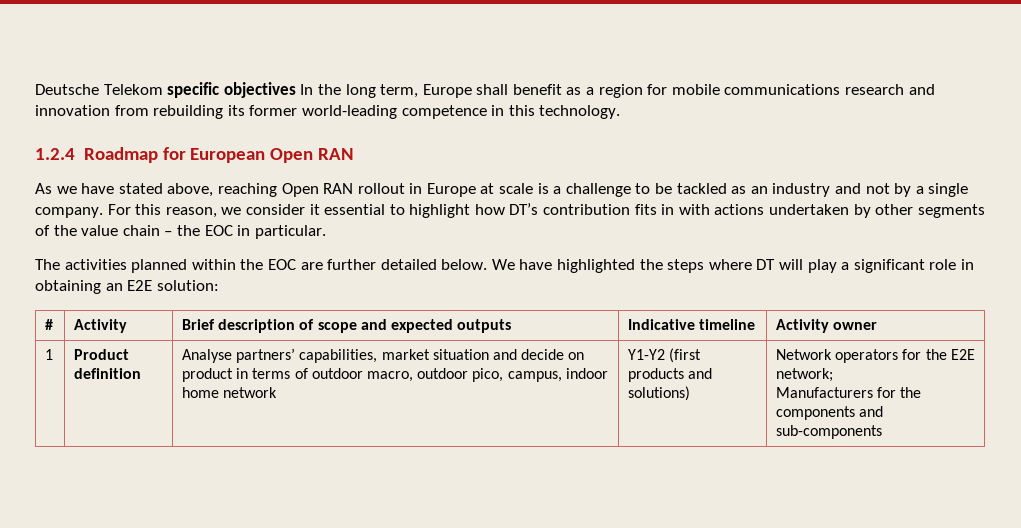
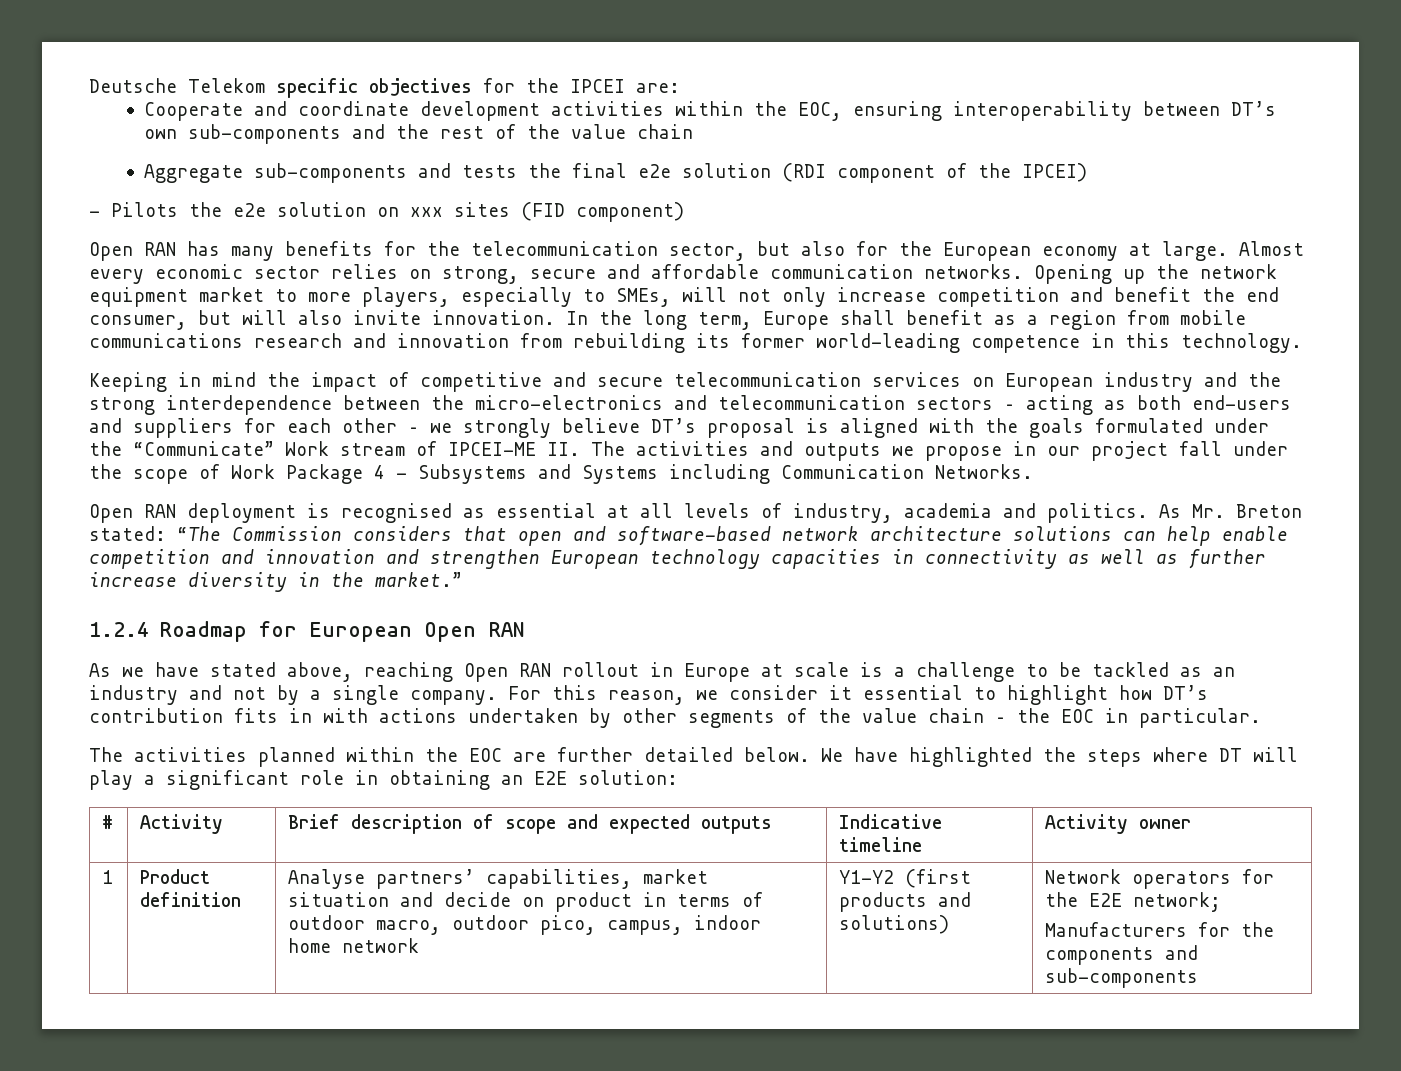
- Deutsche Telekom specific objectives In the long term, Europe shall benefit as a region for mobile communications research and innovation from rebuilding its former world-leading competence in this technology.
+ Deutsche Telekom specific objectives for the IPCEI are:
+ Cooperate and coordinate development activities within the EOC, ensuring interoperability between DT’s own sub-components and the rest of the value chain
+ Aggregate sub-components and tests the final e2e solution (RDI component of the IPCEI)
+ - Pilots the e2e solution on xxx sites (FID component)
+ Open RAN has many benefits for the telecommunication sector, but also for the European economy at large. Almost every economic sector relies on strong, secure and affordable communication networks. Opening up the network equipment market to more players, especially to SMEs, will not only increase competition and benefit the end consumer, but will also invite innovation. In the long term, Europe shall benefit as a region from mobile communications research and innovation from rebuilding its former world-leading competence in this technology.
+ Keeping in mind the impact of competitive and secure telecommunication services on European industry and the strong interdependence between the micro-electronics and telecommunication sectors – acting as both end-users and suppliers for each other – we strongly believe DT’s proposal is aligned with the goals formulated under the “Communicate” Work stream of IPCEI-ME II. The activities and outputs we propose in our project fall under the scope of Work Package 4 - Subsystems and Systems including Communication Networks.
+ Open RAN deployment is recognised as essential at all levels of industry, academia and politics. As Mr. Breton stated: “The Commission considers that open and software-based network architecture solutions can help enable competition and innovation and strengthen European technology capacities in connectivity as well as further increase diversity in the market.”

